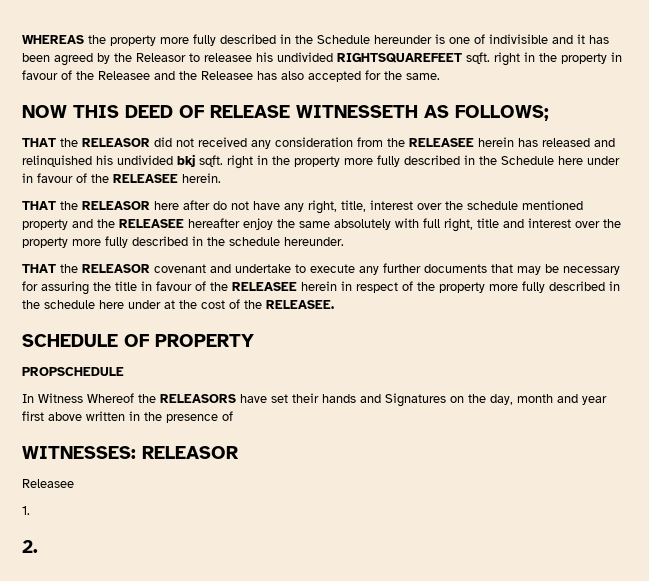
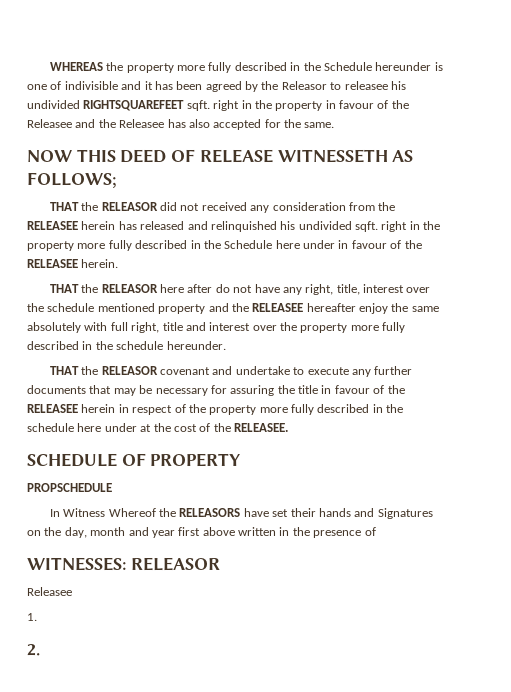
- THAT the RELEASOR did not received any consideration from the RELEASEE herein has released and relinquished his undivided bkj sqft. right in the property more fully described in the Schedule here under in favour of the RELEASEE herein.
+ THAT the RELEASOR did not received any consideration from the RELEASEE herein has released and relinquished his undivided sqft. right in the property more fully described in the Schedule here under in favour of the RELEASEE herein.

